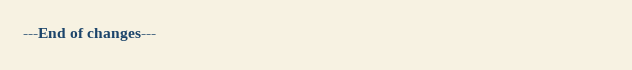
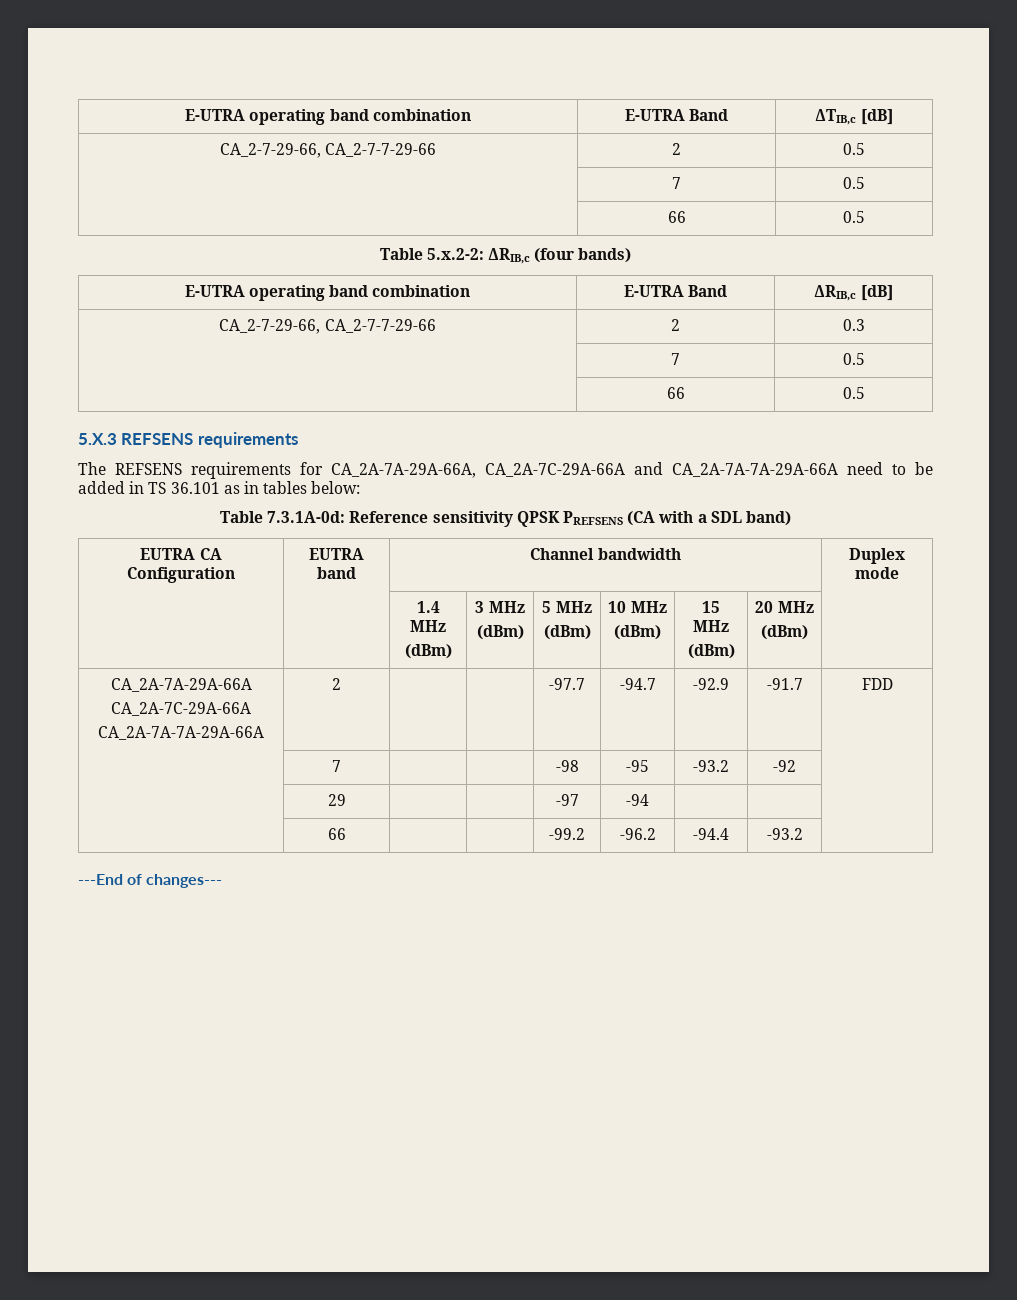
+ E-UTRA operating band combination | E-UTRA Band | ΔTIB,c [dB]
+ CA_2-7-29-66, CA_2-7-7-29-66 | 2 | 0.5
+ | 7 | 0.5
+ | 66 | 0.5
+ Table 5.x.2-2: ΔRIB,c (four bands)
+ E-UTRA operating band combination | E-UTRA Band | ΔRIB,c [dB]
+ CA_2-7-29-66, CA_2-7-7-29-66 | 2 | 0.3
+ | 7 | 0.5
+ | 66 | 0.5
+ 5.X.3 REFSENS requirements
+ The REFSENS requirements for CA_2A-7A-29A-66A, CA_2A-7C-29A-66A and CA_2A-7A-7A-29A-66A need to be added in TS 36.101 as in tables below:
+ Table 7.3.1A-0d: Reference sensitivity QPSK PREFSENS (CA with a SDL band)
+ EUTRA CA Configuration | EUTRA band | Channel bandwidth | Duplex mode
+ | | 1.4 MHz
+ (dBm) | 3 MHz
+ (dBm) | 5 MHz
+ (dBm) | 10 MHz
+ (dBm) | 15 MHz
+ (dBm) | 20 MHz
+ (dBm) |
+ CA_2A-7A-29A-66A
+ CA_2A-7C-29A-66A
+ CA_2A-7A-7A-29A-66A | 2 | | | -97.7 | -94.7 | -92.9 | -91.7 | FDD
+ | 7 | | | -98 | -95 | -93.2 | -92 |
+ | 29 | | | -97 | -94 | | |
+ | 66 | | | -99.2 | -96.2 | -94.4 | -93.2 |

